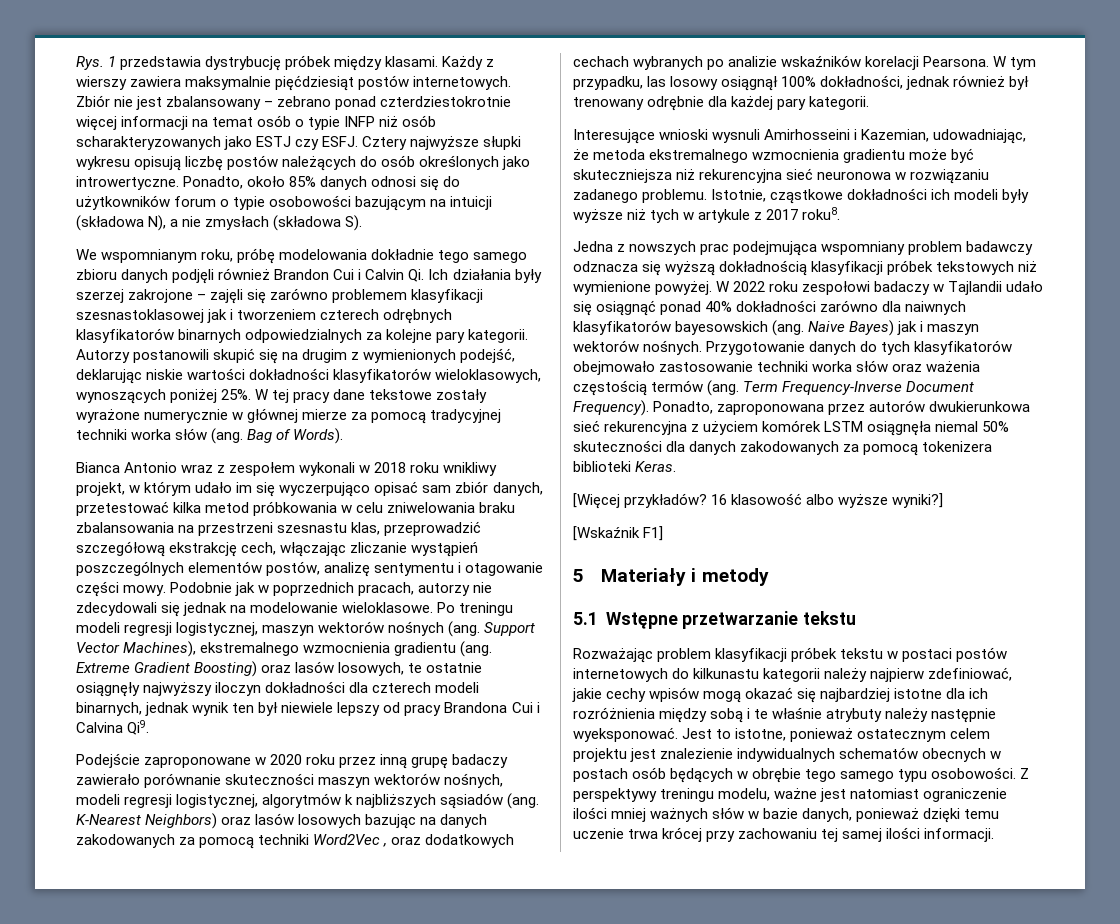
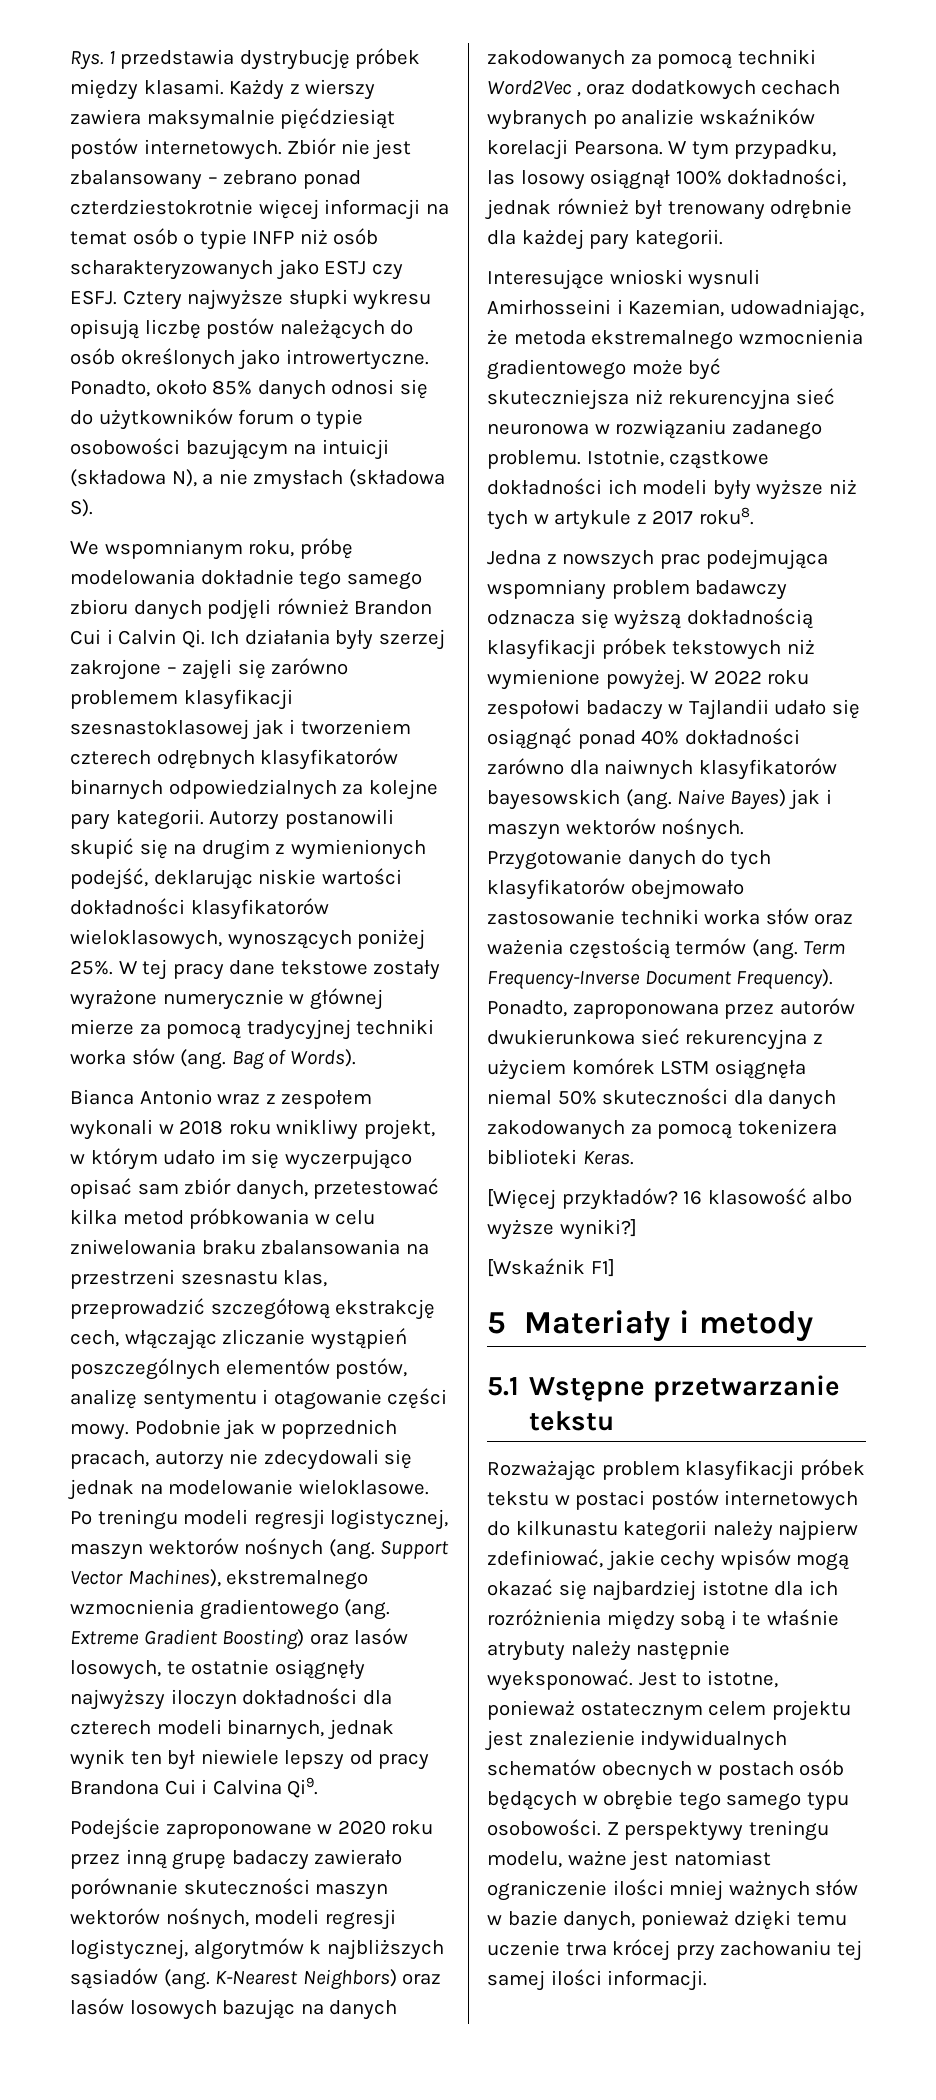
- Support Vector Machines), ekstremalnego wzmocnienia gradientu (ang.
+ Support Vector Machines), ekstremalnego wzmocnienia gradientowego (ang.
- Interesujące wnioski wysnuli Amirhosseini i Kazemian, udowadniając, że metoda ekstremalnego wzmocnienia gradientu może być skuteczniejsza niż rekurencyjna sieć neuronowa w rozwiązaniu zadanego problemu.
+ Interesujące wnioski wysnuli Amirhosseini i Kazemian, udowadniając, że metoda ekstremalnego wzmocnienia gradientowego może być skuteczniejsza niż rekurencyjna sieć neuronowa w rozwiązaniu zadanego problemu.

